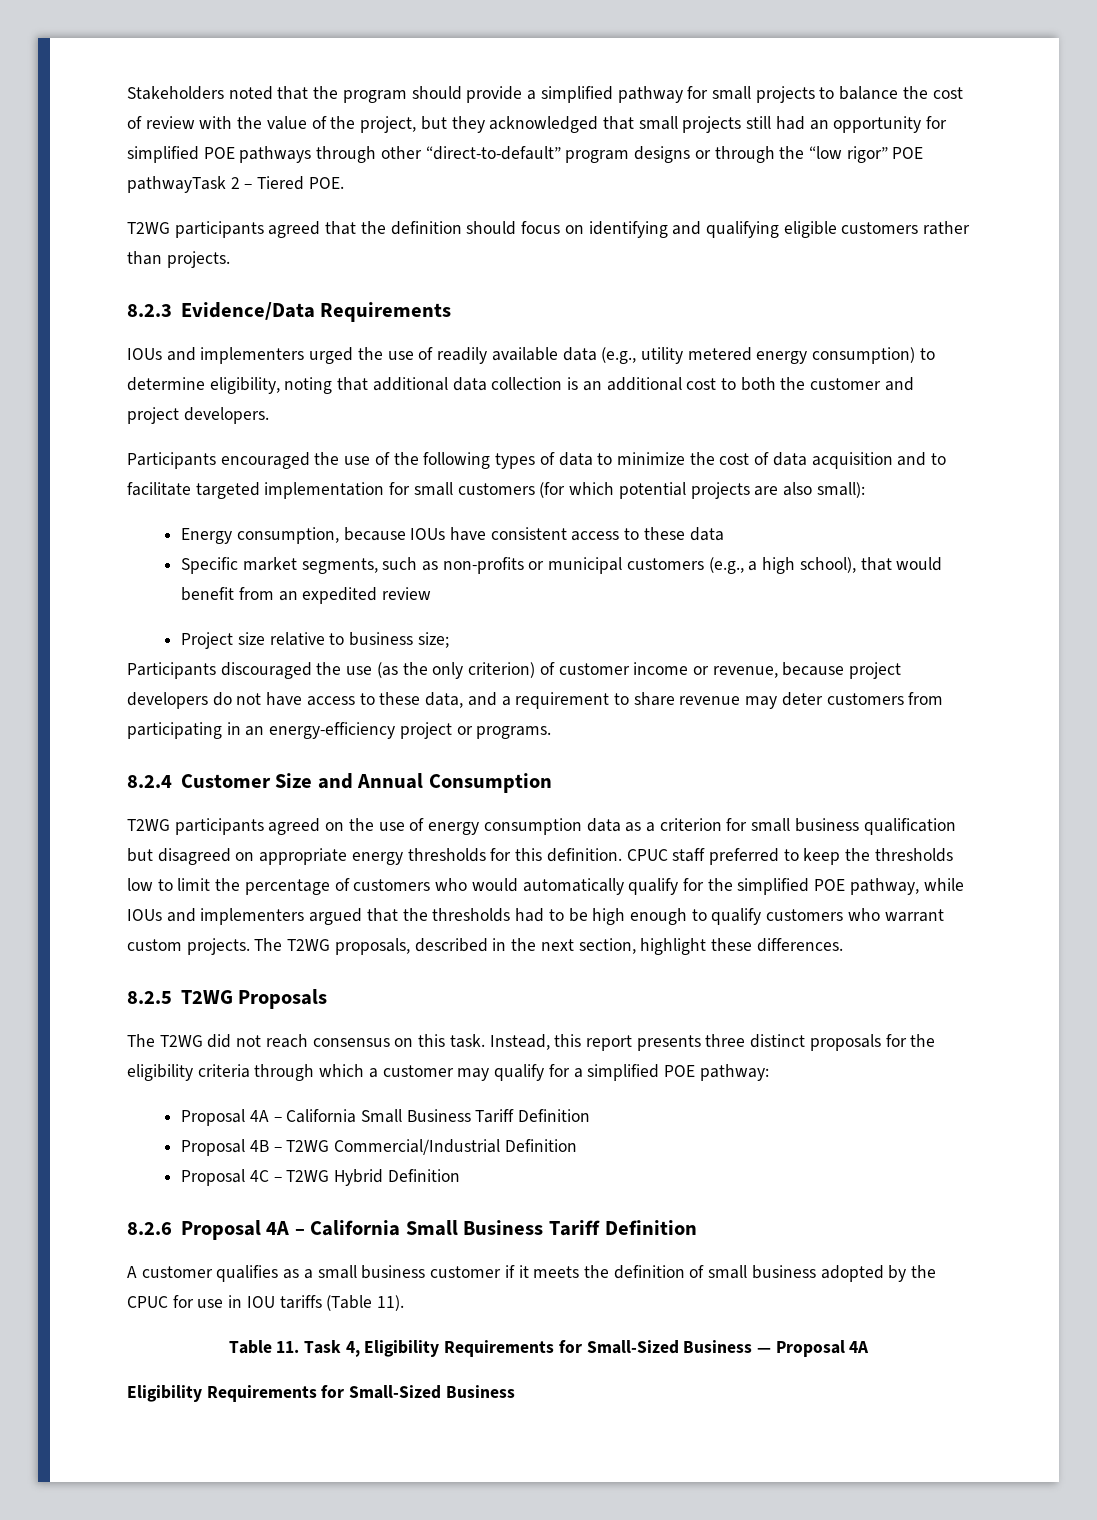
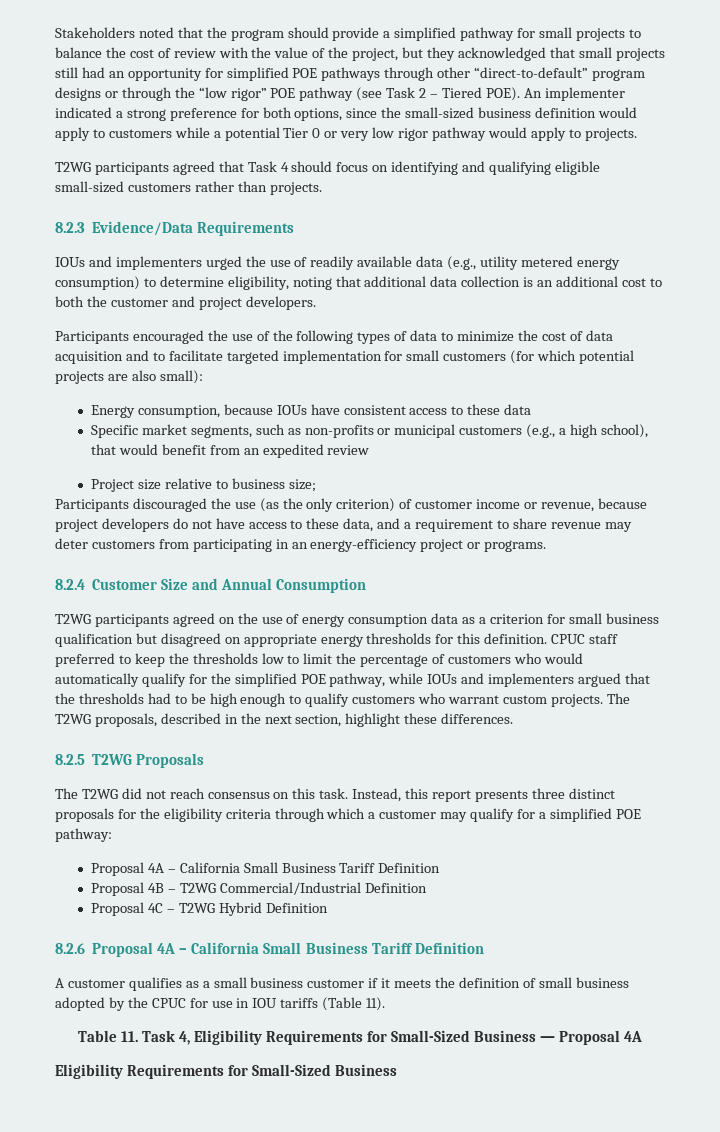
- Stakeholders noted that the program should provide a simplified pathway for small projects to balance the cost of review with the value of the project, but they acknowledged that small projects still had an opportunity for simplified POE pathways through other “direct-to-default” program designs or through the “low rigor” POE pathwayTask 2 – Tiered POE.
+ Stakeholders noted that the program should provide a simplified pathway for small projects to balance the cost of review with the value of the project, but they acknowledged that small projects still had an opportunity for simplified POE pathways through other “direct-to-default” program designs or through the “low rigor” POE pathway (see Task 2 – Tiered POE). An implementer indicated a strong preference for both options, since the small-sized business definition would apply to customers while a potential Tier 0 or very low rigor pathway would apply to projects.
- T2WG participants agreed that the definition should focus on identifying and qualifying eligible customers rather than projects.
+ T2WG participants agreed that Task 4 should focus on identifying and qualifying eligible small-sized customers rather than projects.

